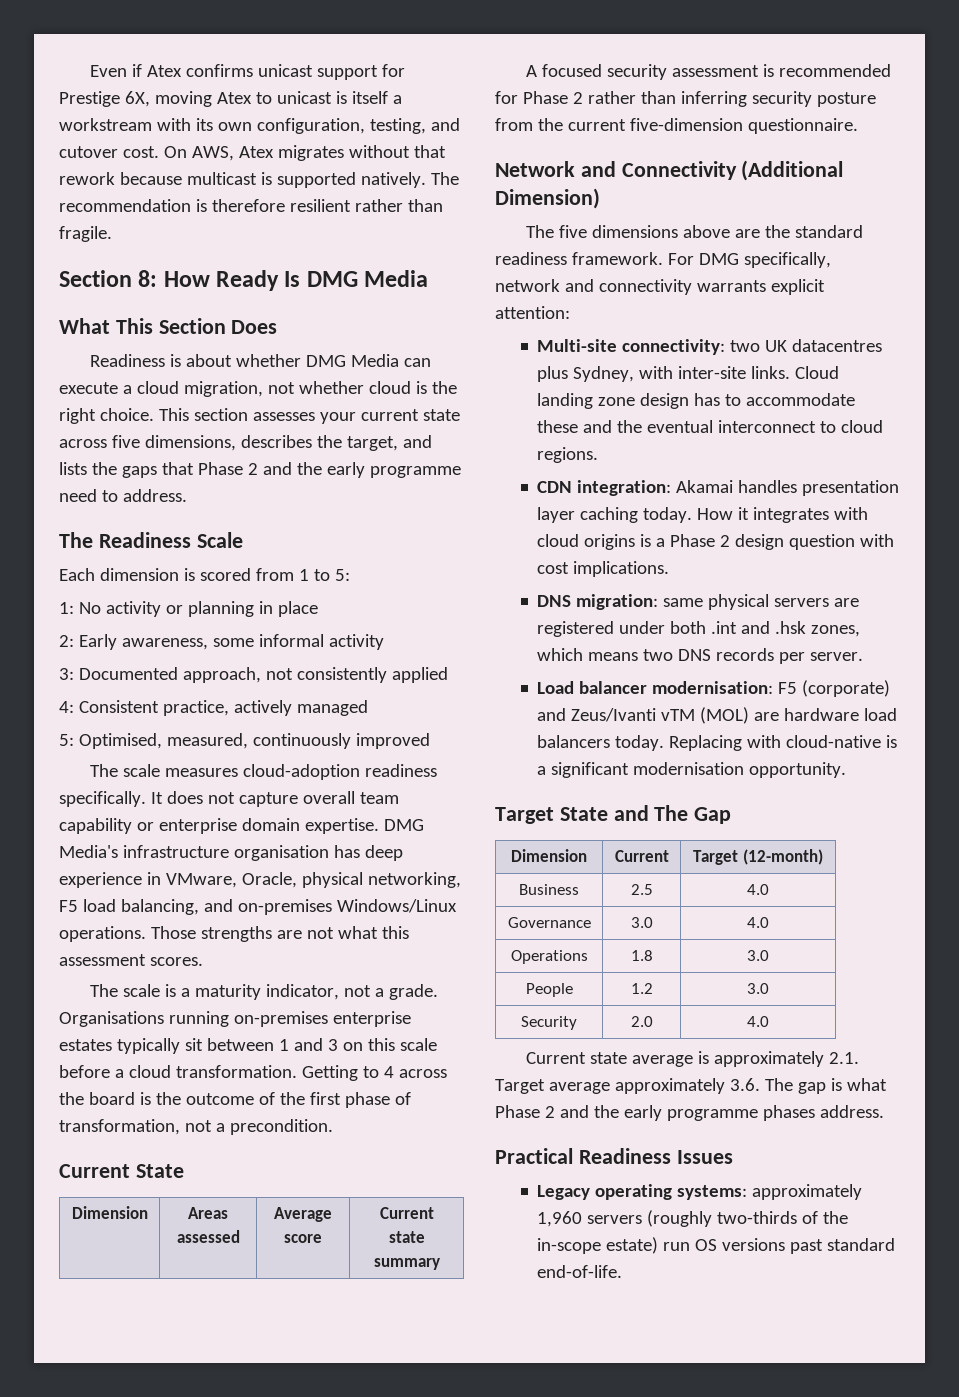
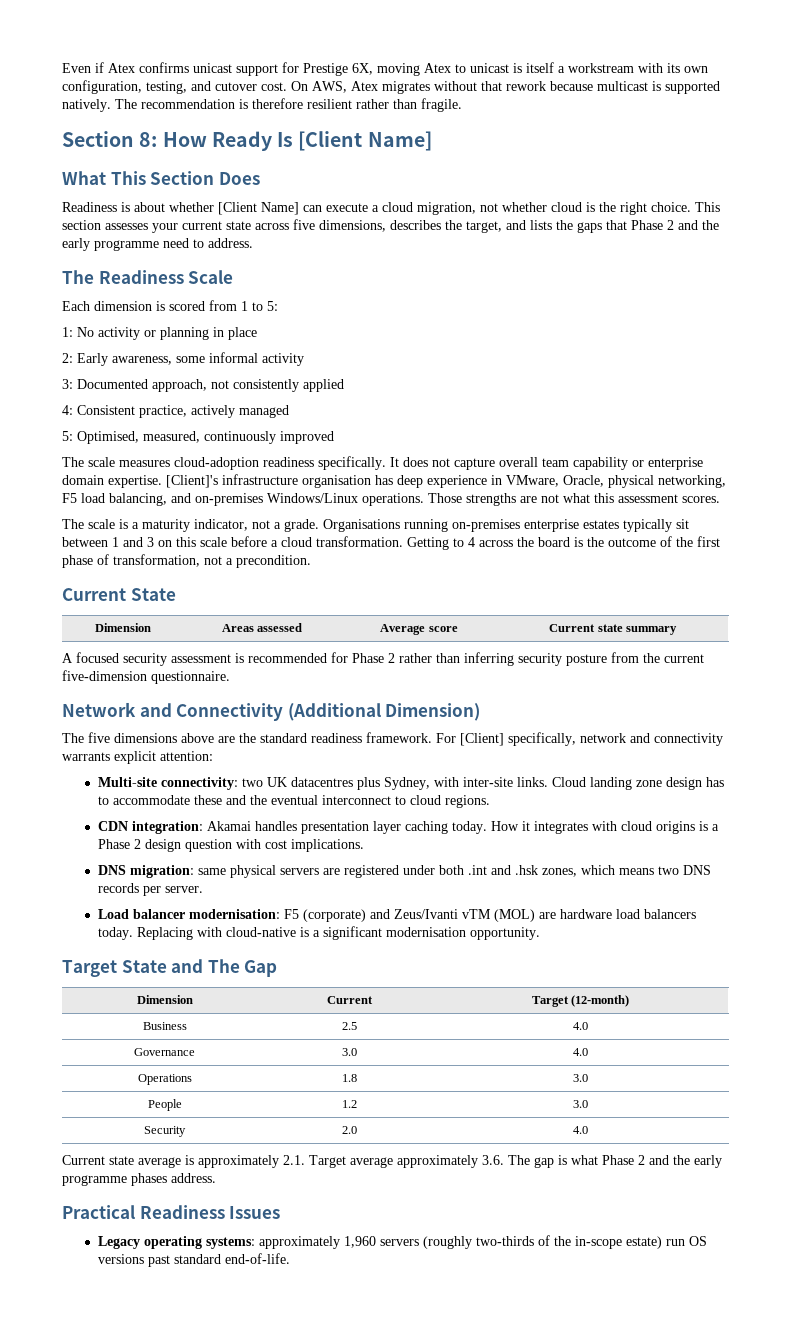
- Section 8: How Ready Is DMG Media
+ Section 8: How Ready Is [Client Name]
- Readiness is about whether DMG Media can execute a cloud migration, not whether cloud is the right choice.
+ Readiness is about whether [Client Name] can execute a cloud migration, not whether cloud is the right choice.
- DMG Media's infrastructure organisation has deep experience in VMware, Oracle, physical networking, F5 load balancing, and on-premises Windows/Linux operations.
+ [Client]'s infrastructure organisation has deep experience in VMware, Oracle, physical networking, F5 load balancing, and on-premises Windows/Linux operations.
- For DMG specifically, network and connectivity warrants explicit attention:
+ For [Client] specifically, network and connectivity warrants explicit attention:

